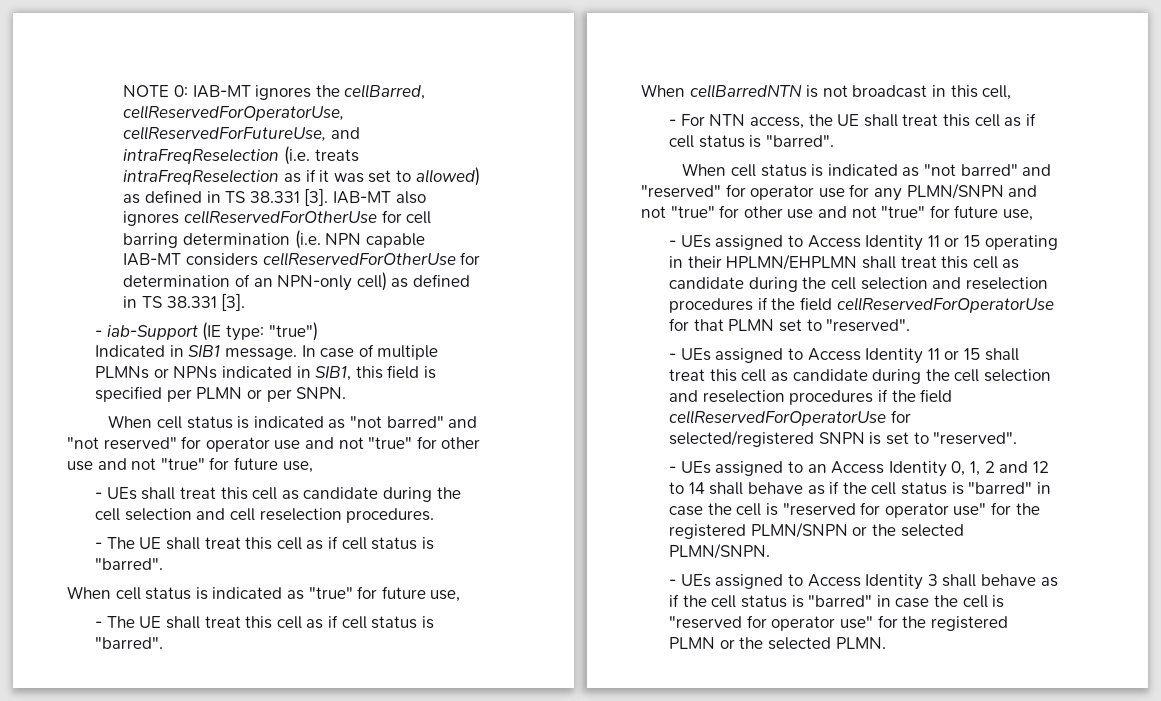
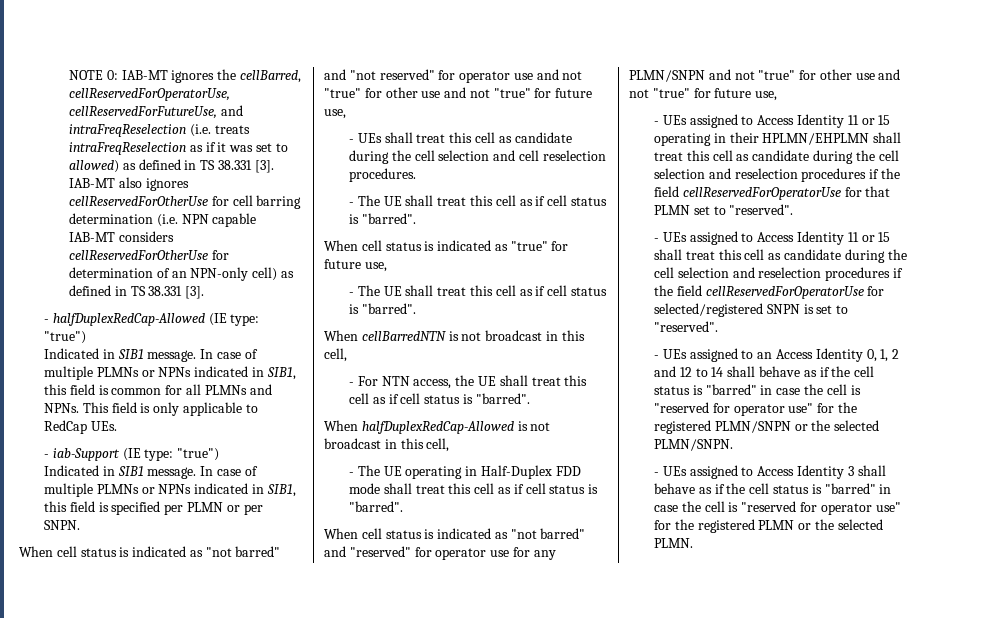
+ - halfDuplexRedCap-Allowed (IE type: "true")
+ Indicated in SIB1 message. In case of multiple PLMNs or NPNs indicated in SIB1, this field is common for all PLMNs and NPNs. This field is only applicable to RedCap UEs.
+ When halfDuplexRedCap-Allowed is not broadcast in this cell,
+ - The UE operating in Half-Duplex FDD mode shall treat this cell as if cell status is "barred".

